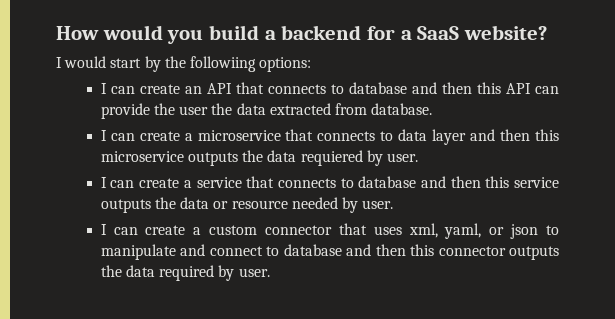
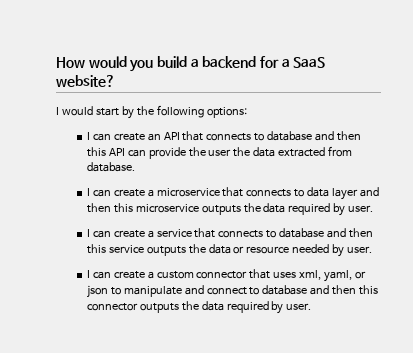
- I would start by the followiing options:
+ I would start by the following options:
- I can create a microservice that connects to data layer and then this microservice outputs the data requiered by user.
+ I can create a microservice that connects to data layer and then this microservice outputs the data required by user.

